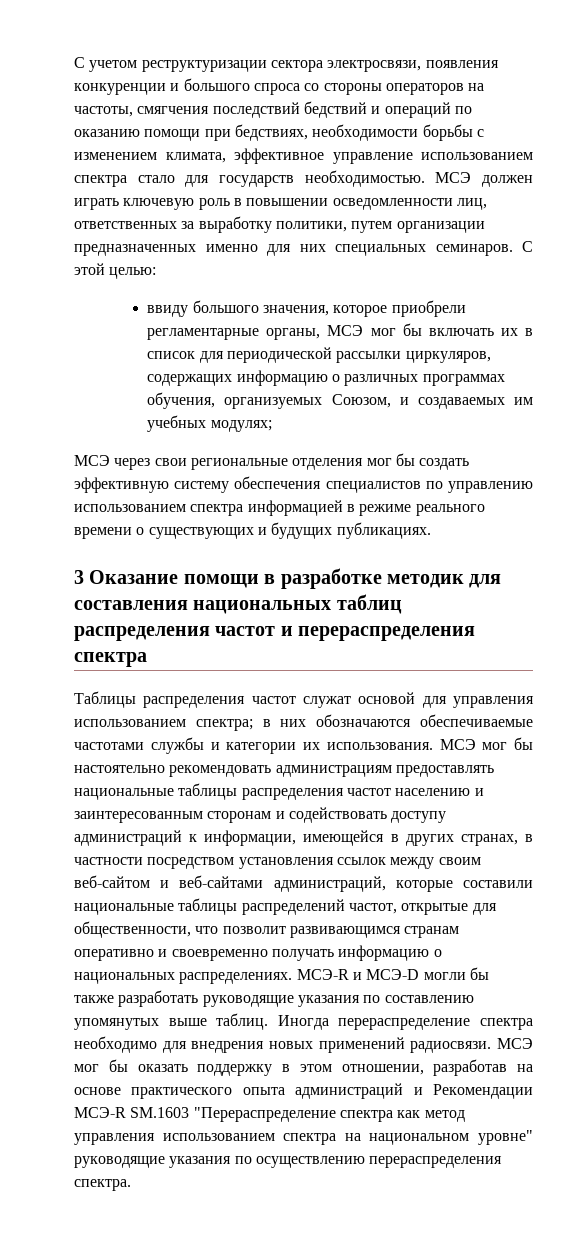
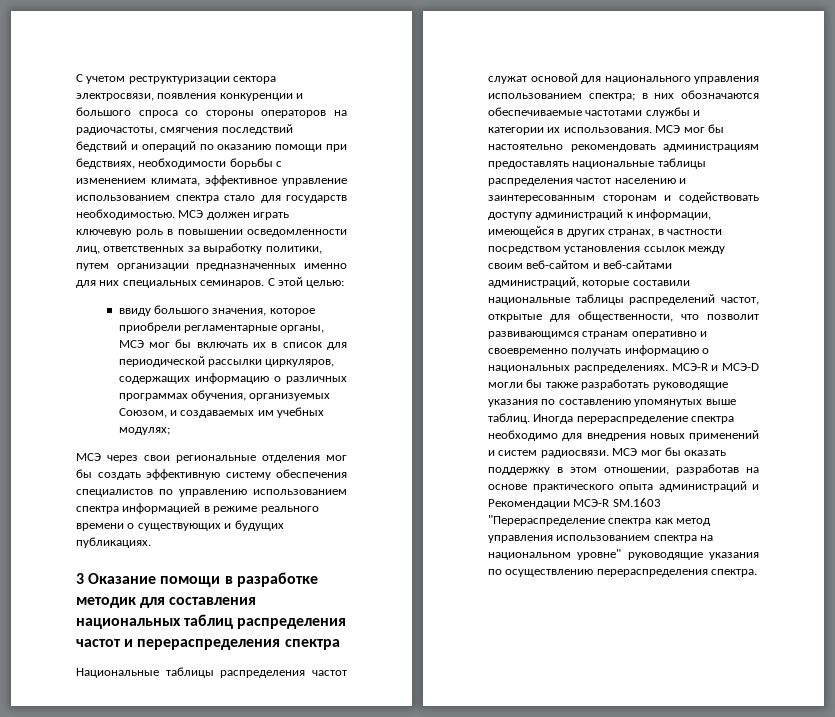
- С учетом реструктуризации сектора электросвязи, появления конкуренции и большого спроса со стороны операторов на частоты, смягчения последствий бедствий и операций по оказанию помощи при бедствиях, необходимости борьбы с изменением климата, эффективное управление использованием спектра стало для государств необходимостью.
+ С учетом реструктуризации сектора электросвязи, появления конкуренции и большого спроса со стороны операторов на радиочастоты, смягчения последствий бедствий и операций по оказанию помощи при бедствиях, необходимости борьбы с изменением климата, эффективное управление использованием спектра стало для государств необходимостью.
- Таблицы распределения частот служат основой для управления использованием спектра; в них обозначаются обеспечиваемые частотами службы и категории их использования.
+ Национальные таблицы распределения частот служат основой для национального управления использованием спектра; в них обозначаются обеспечиваемые частотами службы и категории их использования.
- Иногда перераспределение спектра необходимо для внедрения новых применений радиосвязи.
+ Иногда перераспределение спектра необходимо для внедрения новых применений и систем радиосвязи.

